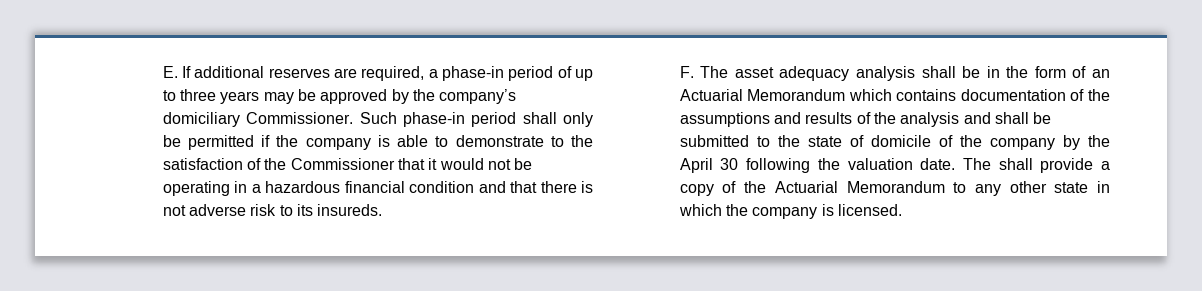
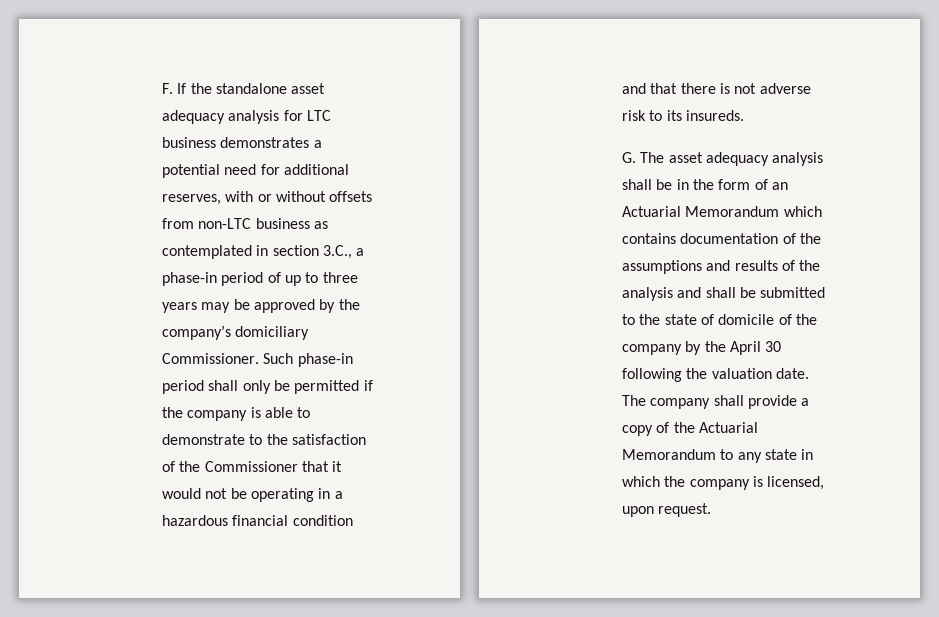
- E. If additional reserves are required, a phase-in period of up to three years may be approved by the company’s domiciliary Commissioner.
+ F. If the standalone asset adequacy analysis for LTC business demonstrates a potential need for additional reserves, with or without offsets from non-LTC business as contemplated in section 3.C., a phase-in period of up to three years may be approved by the company’s domiciliary Commissioner.
- F. The asset adequacy analysis shall be in the form of an Actuarial Memorandum which contains documentation of the assumptions and results of the analysis and shall be submitted to the state of domicile of the company by the April 30 following the valuation date.
+ G. The asset adequacy analysis shall be in the form of an Actuarial Memorandum which contains documentation of the assumptions and results of the analysis and shall be submitted to the state of domicile of the company by the April 30 following the valuation date.
- The shall provide a copy of the Actuarial Memorandum to any other state in which the company is licensed.
+ The company shall provide a copy of the Actuarial Memorandum to any state in which the company is licensed, upon request.

